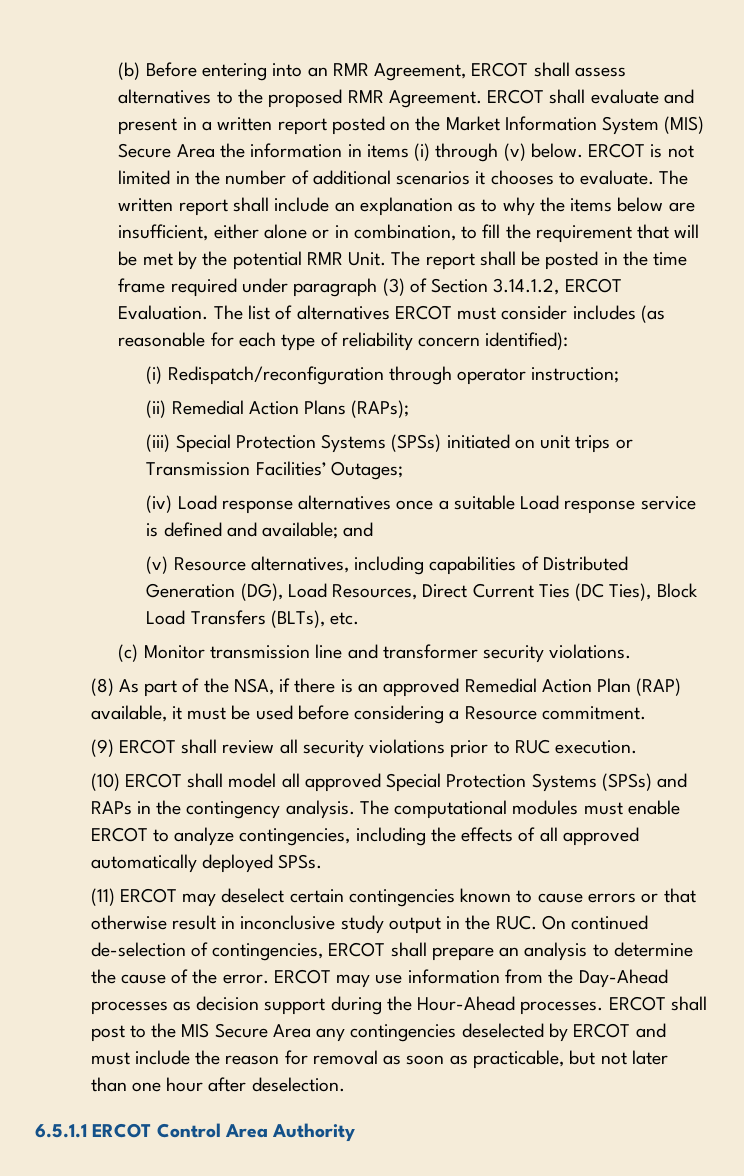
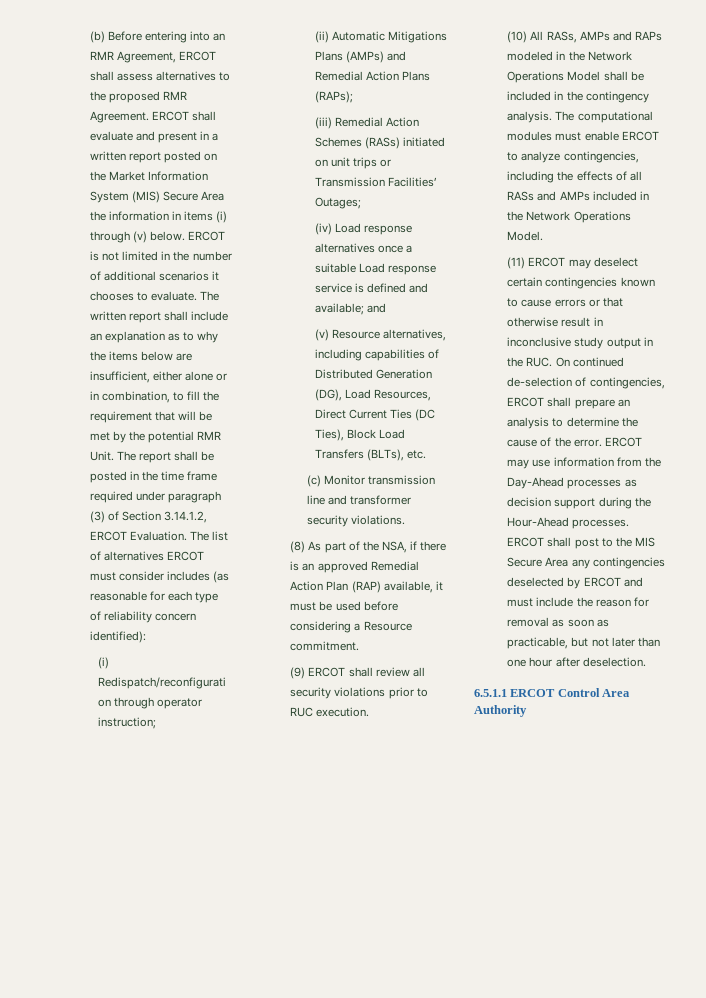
- (ii) Remedial Action Plans (RAPs);
+ (ii) Automatic Mitigations Plans (AMPs) and Remedial Action Plans (RAPs);
- (iii) Special Protection Systems (SPSs) initiated on unit trips or Transmission Facilities’ Outages;
+ (iii) Remedial Action Schemes (RASs) initiated on unit trips or Transmission Facilities’ Outages;
- (10) ERCOT shall model all approved Special Protection Systems (SPSs) and RAPs in the contingency analysis.
+ (10) All RASs, AMPs and RAPs modeled in the Network Operations Model shall be included in the contingency analysis.
- The computational modules must enable ERCOT to analyze contingencies, including the effects of all approved automatically deployed SPSs.
+ The computational modules must enable ERCOT to analyze contingencies, including the effects of all RASs and AMPs included in the Network Operations Model.

